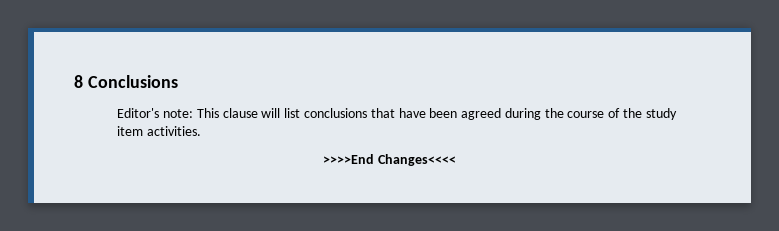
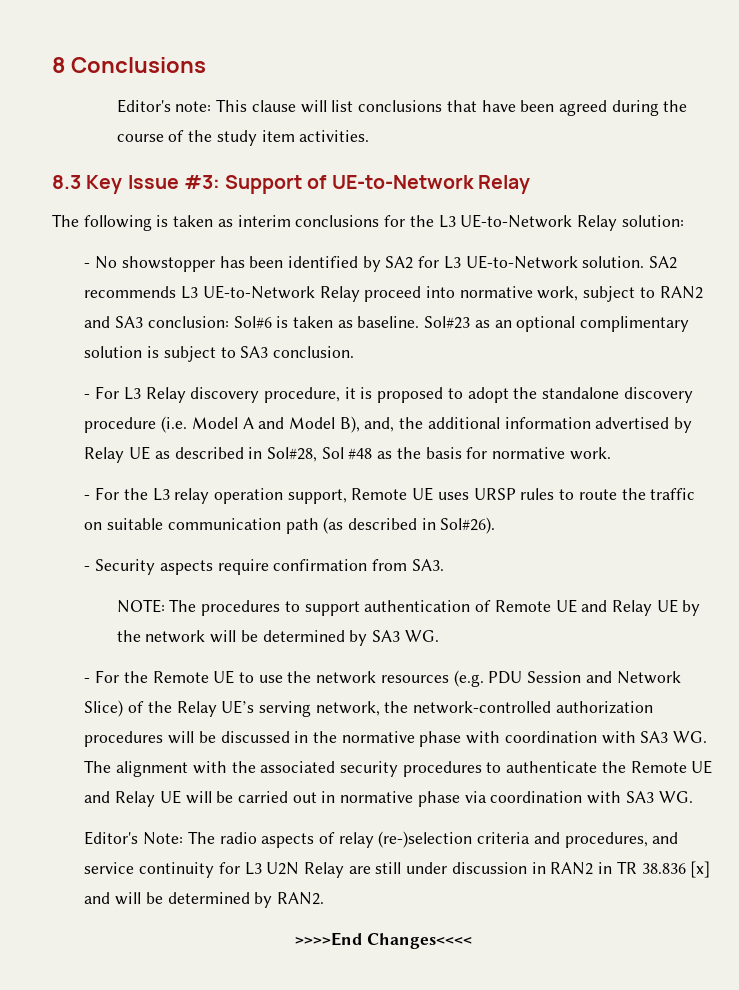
+ 8.3 Key Issue #3: Support of UE-to-Network Relay
+ The following is taken as interim conclusions for the L3 UE-to-Network Relay solution:
+ - No showstopper has been identified by SA2 for L3 UE-to-Network solution. SA2 recommends L3 UE-to-Network Relay proceed into normative work, subject to RAN2 and SA3 conclusion: Sol#6 is taken as baseline. Sol#23 as an optional complimentary solution is subject to SA3 conclusion.
+ - For L3 Relay discovery procedure, it is proposed to adopt the standalone discovery procedure (i.e. Model A and Model B), and, the additional information advertised by Relay UE as described in Sol#28, Sol #48 as the basis for normative work.
+ - For the L3 relay operation support, Remote UE uses URSP rules to route the traffic on suitable communication path (as described in Sol#26).
+ - Security aspects require confirmation from SA3.
+ NOTE: The procedures to support authentication of Remote UE and Relay UE by the network will be determined by SA3 WG.
+ - For the Remote UE to use the network resources (e.g. PDU Session and Network Slice) of the Relay UE’s serving network, the network-controlled authorization procedures will be discussed in the normative phase with coordination with SA3 WG. The alignment with the associated security procedures to authenticate the Remote UE and Relay UE will be carried out in normative phase via coordination with SA3 WG.
+ Editor's Note: The radio aspects of relay (re-)selection criteria and procedures, and service continuity for L3 U2N Relay are still under discussion in RAN2 in TR 38.836 [x] and will be determined by RAN2.

